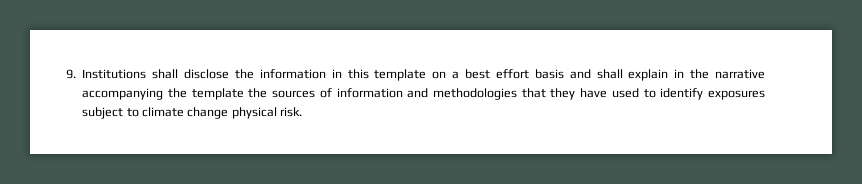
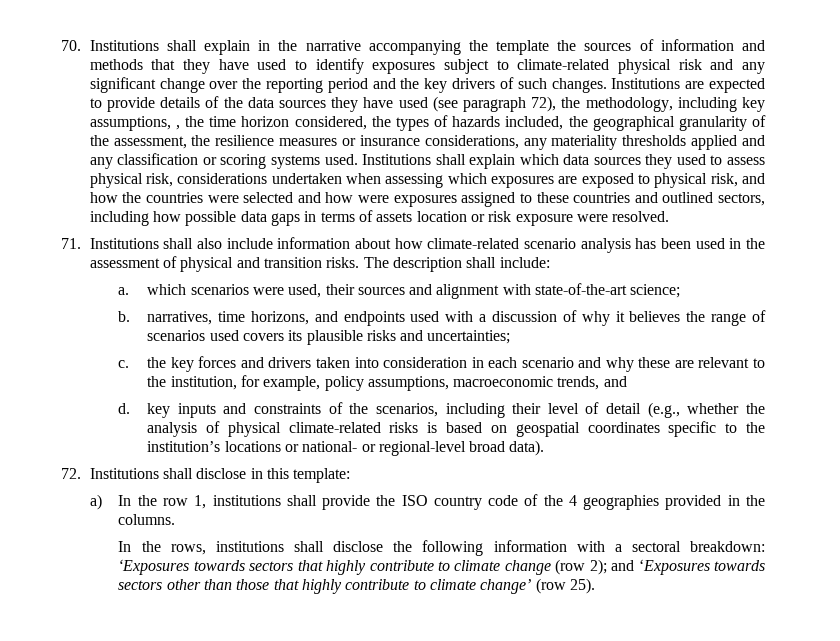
- 9. Institutions shall disclose the information in this template on a best effort basis and shall explain in the narrative accompanying the template the sources of information and methodologies that they have used to identify exposures subject to climate change physical risk.
+ 70. Institutions shall explain in the narrative accompanying the template the sources of information and methods that they have used to identify exposures subject to climate-related physical risk and any significant change over the reporting period and the key drivers of such changes. Institutions are expected to provide details of the data sources they have used (see paragraph 72), the methodology, including key assumptions, , the time horizon considered, the types of hazards included, the geographical granularity of the assessment, the resilience measures or insurance considerations, any materiality thresholds applied and any classification or scoring systems used. Institutions shall explain which data sources they used to assess physical risk, considerations undertaken when assessing which exposures are exposed to physical risk, and how the countries were selected and how were exposures assigned to these countries and outlined sectors, including how possible data gaps in terms of assets location or risk exposure were resolved.
+ 71. Institutions shall also include information about how climate-related scenario analysis has been used in the assessment of physical and transition risks. The description shall include:
+ a. which scenarios were used, their sources and alignment with state-of-the-art science;
+ b. narratives, time horizons, and endpoints used with a discussion of why it believes the range of scenarios used covers its plausible risks and uncertainties;
+ c. the key forces and drivers taken into consideration in each scenario and why these are relevant to the institution, for example, policy assumptions, macroeconomic trends, and
+ d. key inputs and constraints of the scenarios, including their level of detail (e.g., whether the analysis of physical climate-related risks is based on geospatial coordinates specific to the institution’s locations or national- or regional-level broad data).
+ 72. Institutions shall disclose in this template:
+ a) In the row 1, institutions shall provide the ISO country code of the 4 geographies provided in the columns.
+ In the rows, institutions shall disclose the following information with a sectoral breakdown: ‘Exposures towards sectors that highly contribute to climate change (row 2); and ‘Exposures towards sectors other than those that highly contribute to climate change’ (row 25).

